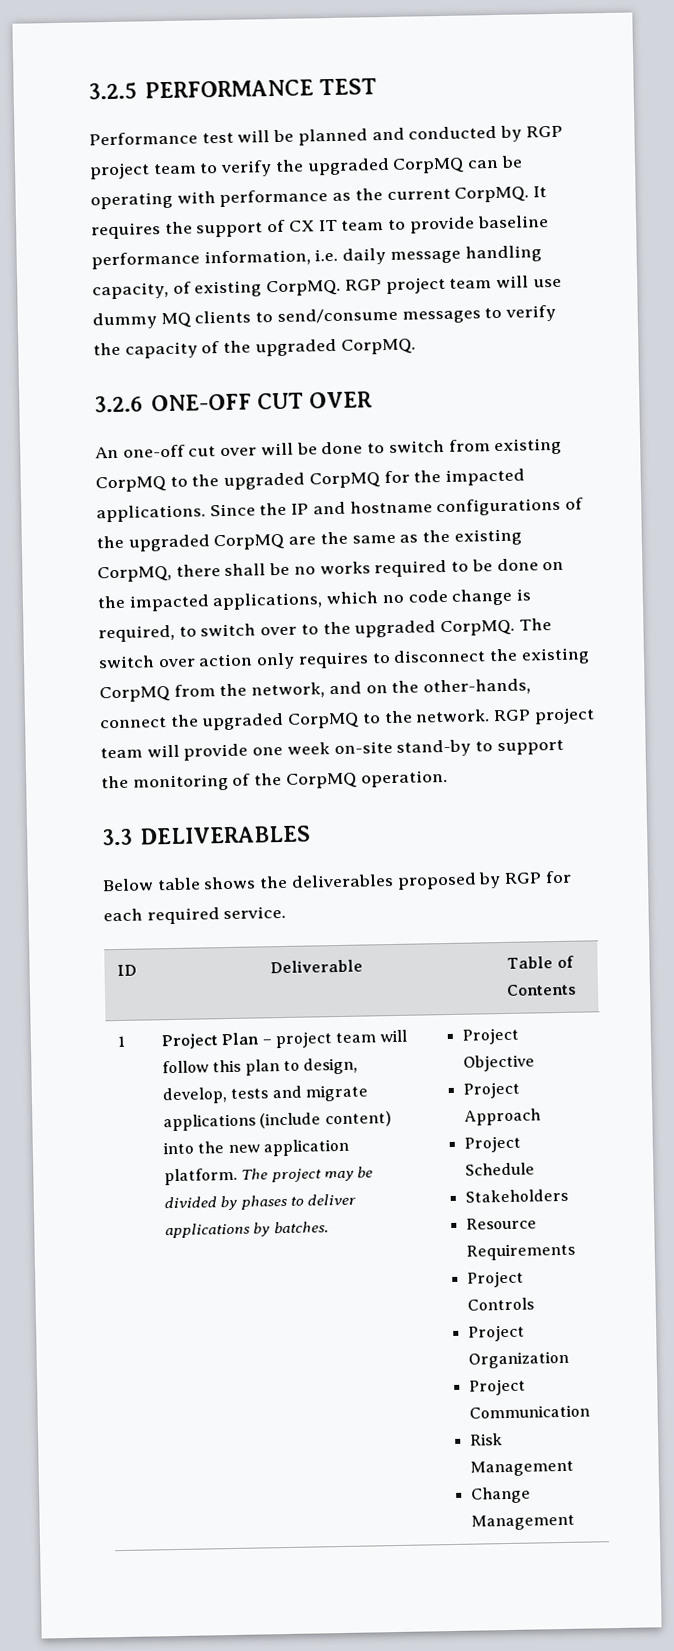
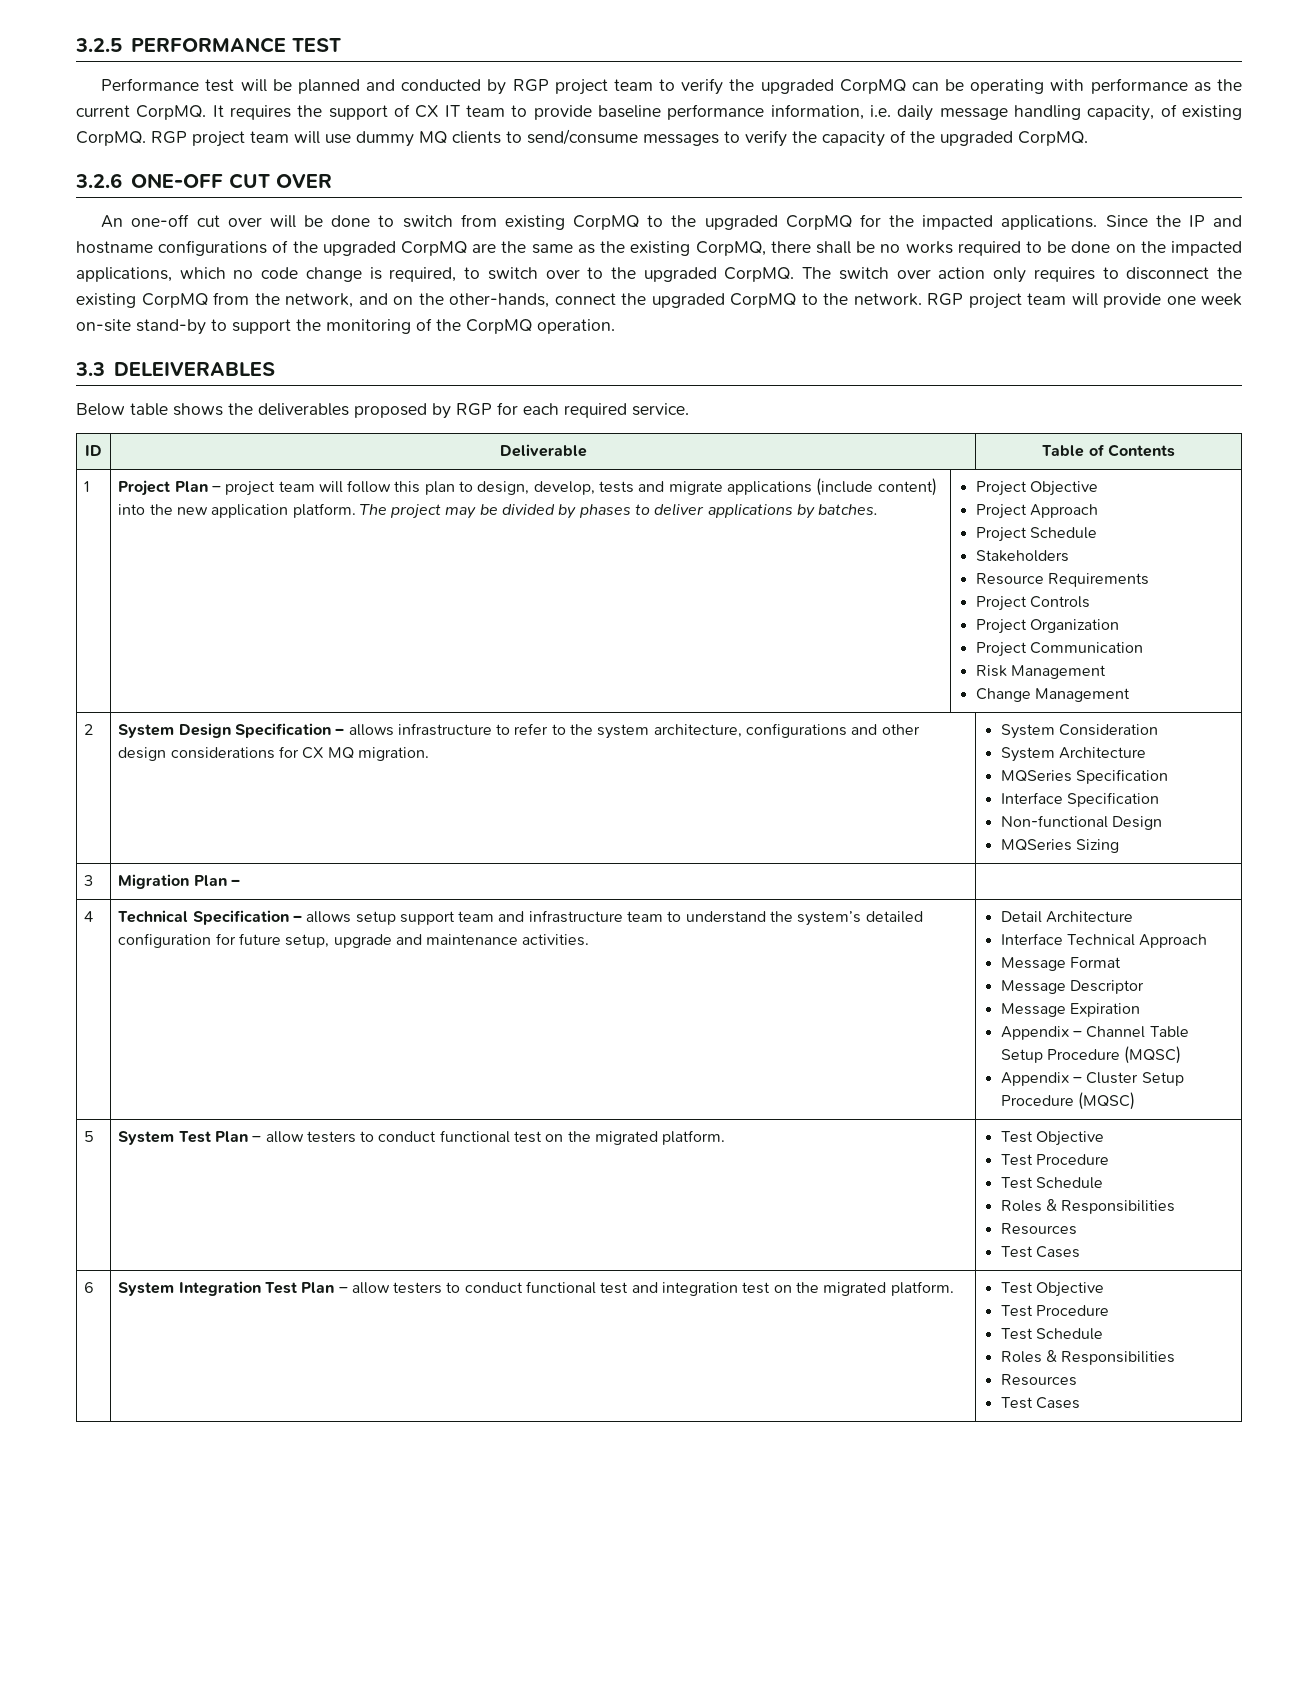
- 3.3 DELIVERABLES
+ 3.3 DELEIVERABLES
+ 2 | System Design Specification – allows infrastructure to refer to the system architecture, configurations and other design considerations for CX MQ migration. | System Consideration
+ System Architecture
+ MQSeries Specification
+ Interface Specification
+ Non-functional Design
+ MQSeries Sizing
+ 3 | Migration Plan – |
+ 4 | Technical Specification – allows setup support team and infrastructure team to understand the system’s detailed configuration for future setup, upgrade and maintenance activities. | Detail Architecture
+ Interface Technical Approach
+ Message Format
+ Message Descriptor
+ Message Expiration
+ Appendix – Channel Table Setup Procedure (MQSC)
+ Appendix – Cluster Setup Procedure (MQSC)
+ 5 | System Test Plan – allow testers to conduct functional test on the migrated platform. | Test Objective
+ Test Procedure
+ Test Schedule
+ Roles & Responsibilities
+ Resources
+ Test Cases
+ 6 | System Integration Test Plan – allow testers to conduct functional test and integration test on the migrated platform. | Test Objective
+ Test Procedure
+ Test Schedule
+ Roles & Responsibilities
+ Resources
+ Test Cases

